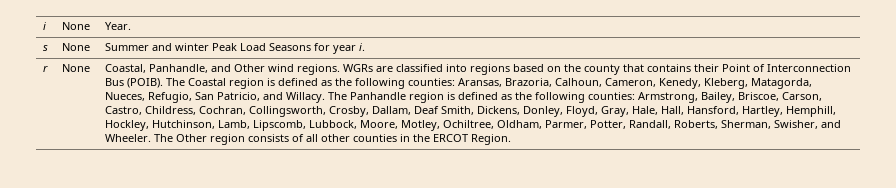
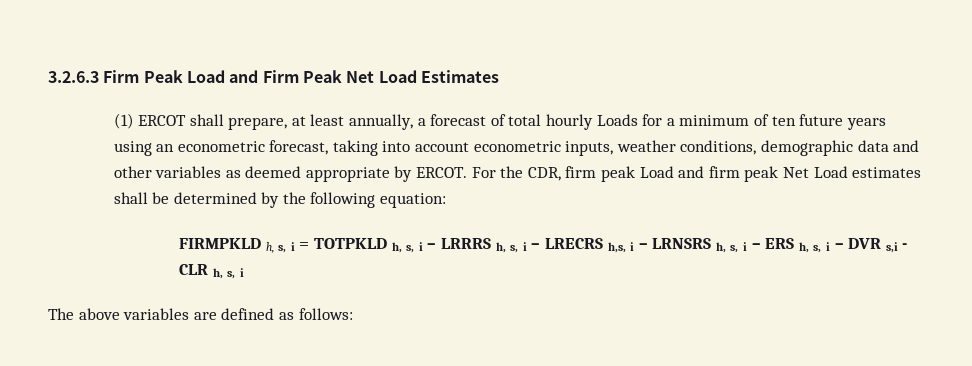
- i | None | Year.
- s | None | Summer and winter Peak Load Seasons for year i.
- r | None | Coastal, Panhandle, and Other wind regions. WGRs are classified into regions based on the county that contains their Point of Interconnection Bus (POIB). The Coastal region is defined as the following counties: Aransas, Brazoria, Calhoun, Cameron, Kenedy, Kleberg, Matagorda, Nueces, Refugio, San Patricio, and Willacy. The Panhandle region is defined as the following counties: Armstrong, Bailey, Briscoe, Carson, Castro, Childress, Cochran, Collingsworth, Crosby, Dallam, Deaf Smith, Dickens, Donley, Floyd, Gray, Hale, Hall, Hansford, Hartley, Hemphill, Hockley, Hutchinson, Lamb, Lipscomb, Lubbock, Moore, Motley, Ochiltree, Oldham, Parmer, Potter, Randall, Roberts, Sherman, Swisher, and Wheeler. The Other region consists of all other counties in the ERCOT Region.
+ 3.2.6.3 Firm Peak Load and Firm Peak Net Load Estimates
+ (1) ERCOT shall prepare, at least annually, a forecast of total hourly Loads for a minimum of ten future years using an econometric forecast, taking into account econometric inputs, weather conditions, demographic data and other variables as deemed appropriate by ERCOT. For the CDR, firm peak Load and firm peak Net Load estimates shall be determined by the following equation:
+ FIRMPKLD h, s, i = TOTPKLD h, s, i – LRRRS h, s, i – LRECRS h,s, i – LRNSRS h, s, i – ERS h, s, i – DVR s,i - CLR h, s, i
+ The above variables are defined as follows:

